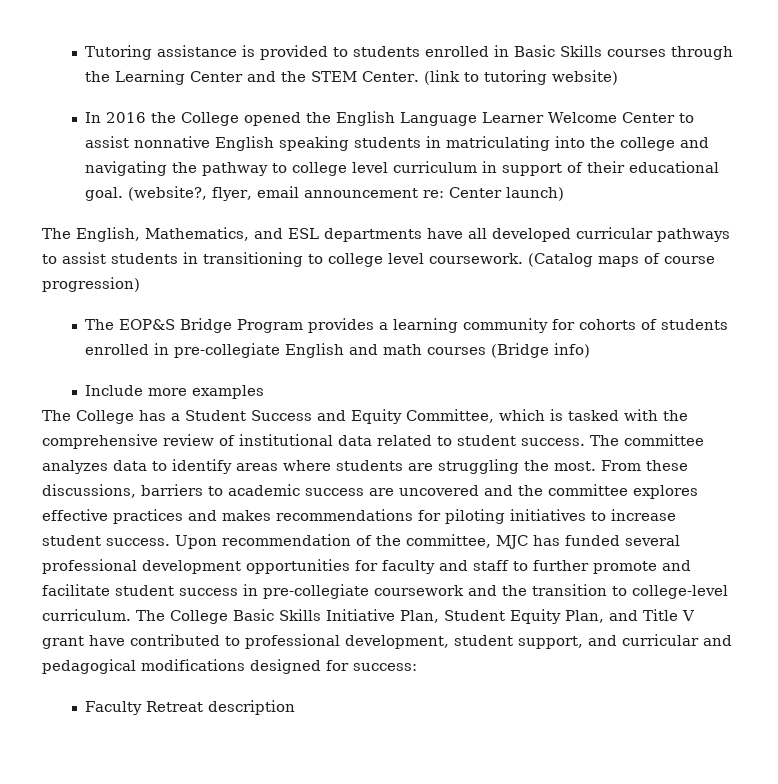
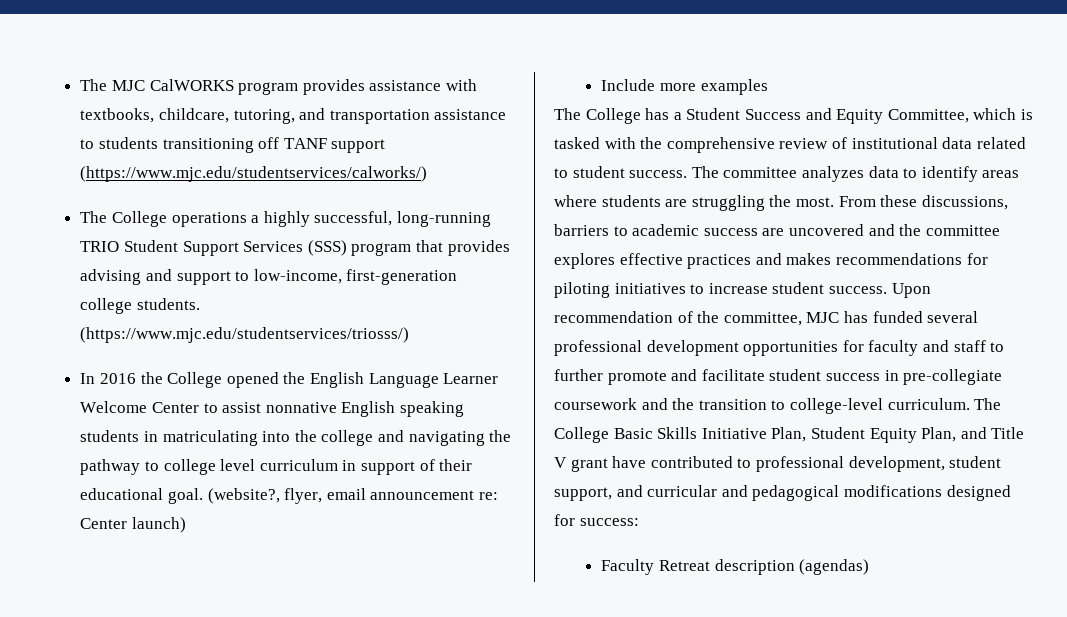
- Tutoring assistance is provided to students enrolled in Basic Skills courses through the Learning Center and the STEM Center. (link to tutoring website)
+ The MJC CalWORKS program provides assistance with textbooks, childcare, tutoring, and transportation assistance to students transitioning off TANF support (https://www.mjc.edu/studentservices/calworks/)
+ The College operations a highly successful, long-running TRIO Student Support Services (SSS) program that provides advising and support to low-income, first-generation college students. (https://www.mjc.edu/studentservices/triosss/)
- The English, Mathematics, and ESL departments have all developed curricular pathways to assist students in transitioning to college level coursework. (Catalog maps of course progression)
- The EOP&S Bridge Program provides a learning community for cohorts of students enrolled in pre-collegiate English and math courses (Bridge info)
- Faculty Retreat description
+ Faculty Retreat description (agendas)

